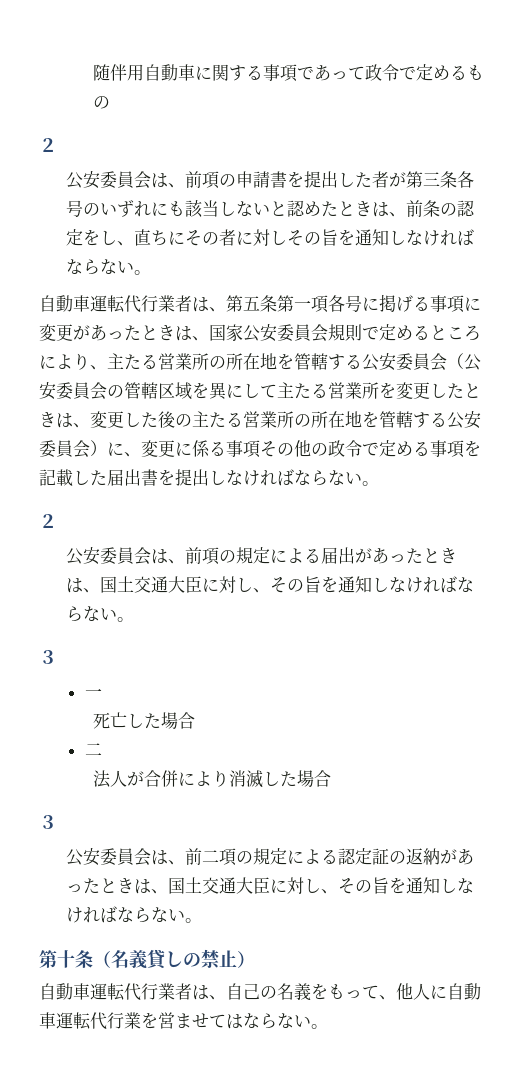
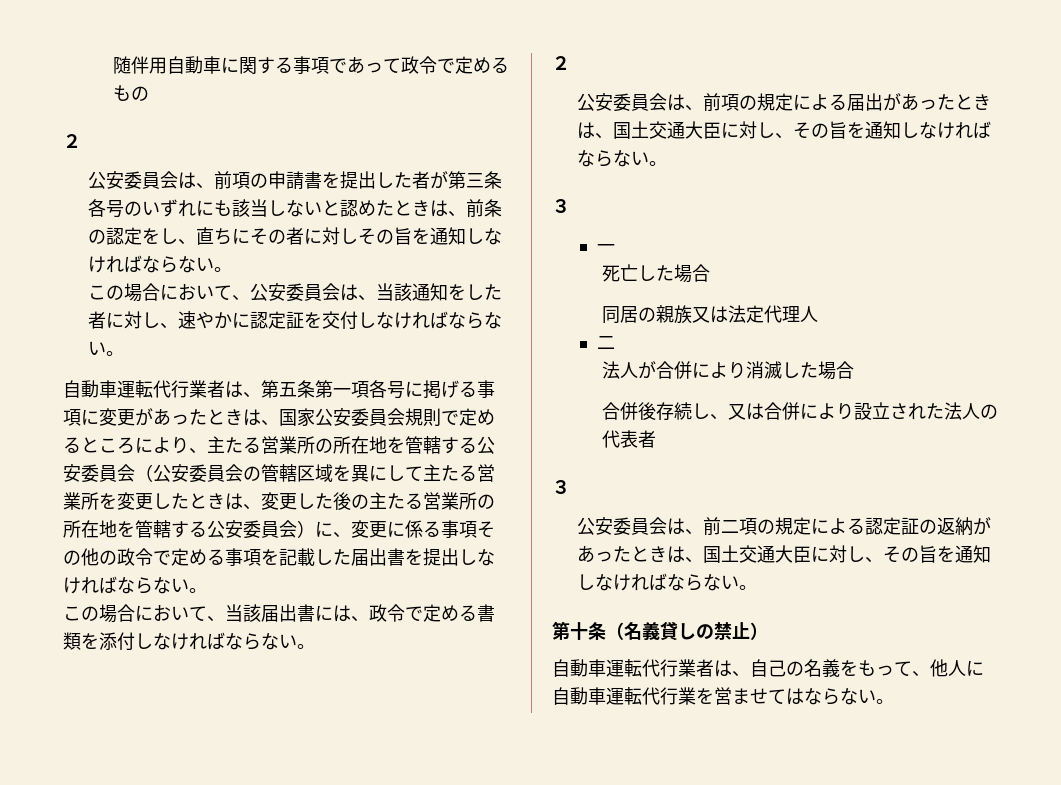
+ この場合において、公安委員会は、当該通知をした者に対し、速やかに認定証を交付しなければならない。
+ この場合において、当該届出書には、政令で定める書類を添付しなければならない。
+ 同居の親族又は法定代理人
+ 合併後存続し、又は合併により設立された法人の代表者

